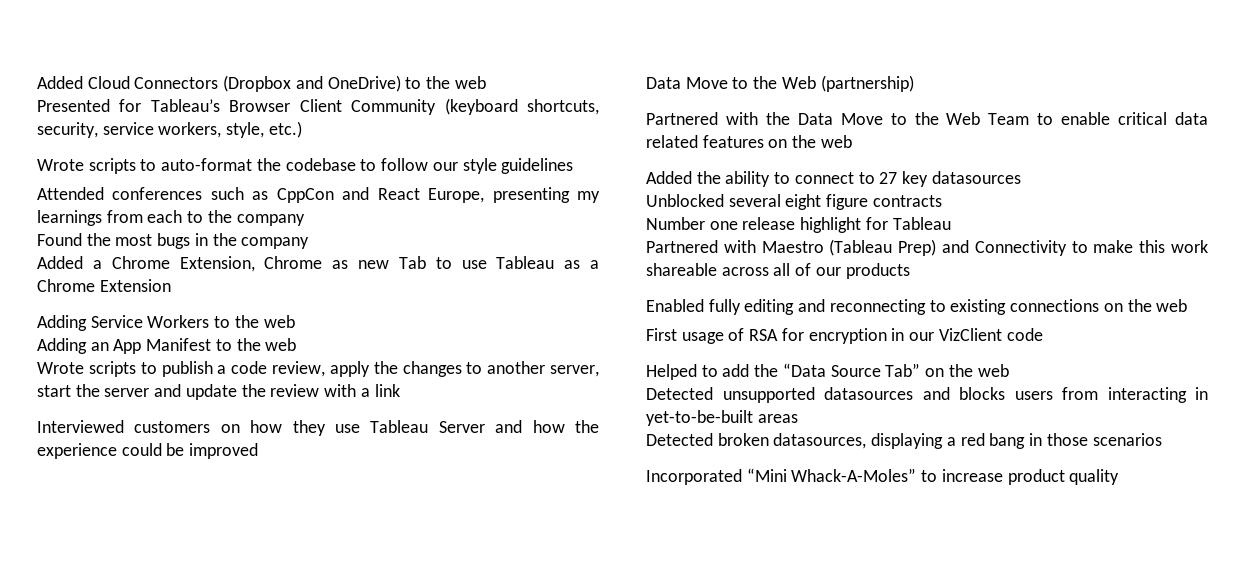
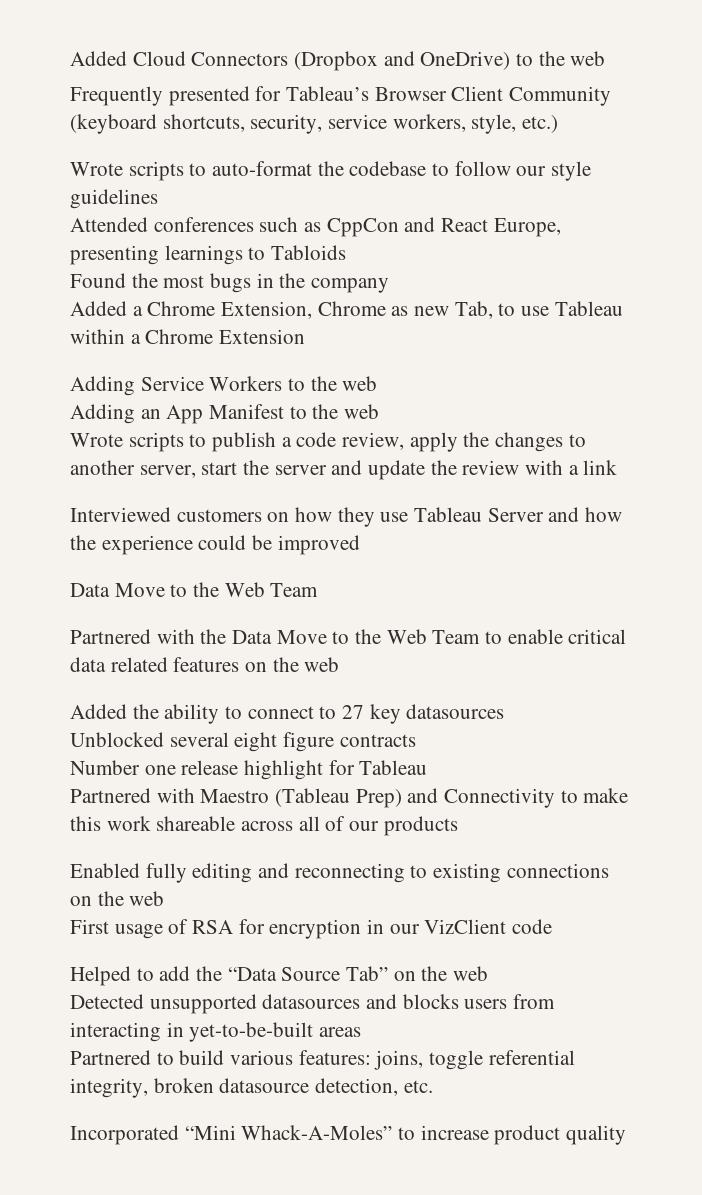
- Presented for Tableau’s Browser Client Community (keyboard shortcuts, security, service workers, style, etc.)
+ Frequently presented for Tableau’s Browser Client Community (keyboard shortcuts, security, service workers, style, etc.)
- Attended conferences such as CppCon and React Europe, presenting my learnings from each to the company
+ Attended conferences such as CppCon and React Europe, presenting learnings to Tabloids
- Added a Chrome Extension, Chrome as new Tab to use Tableau as a Chrome Extension
+ Added a Chrome Extension, Chrome as new Tab, to use Tableau within a Chrome Extension
  Interviewed customers on how they use Tableau Server and how the experience could be improved
- Data Move to the Web (partnership)
+ Data Move to the Web Team
- Detected broken datasources, displaying a red bang in those scenarios
+ Partnered to build various features: joins, toggle referential integrity, broken datasource detection, etc.

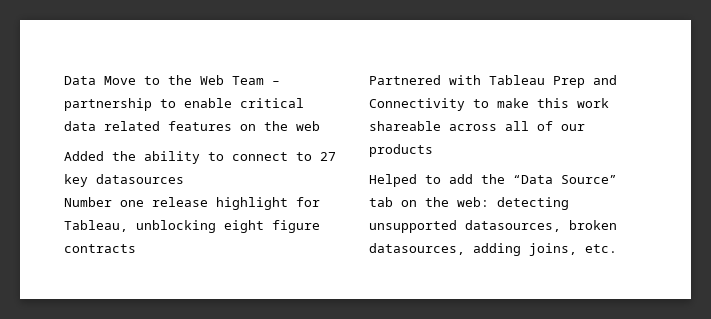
- Added Cloud Connectors (Dropbox and OneDrive) to the web
- Frequently presented for Tableau’s Browser Client Community (keyboard shortcuts, security, service workers, style, etc.)
- Wrote scripts to auto-format the codebase to follow our style guidelines
- Attended conferences such as CppCon and React Europe, presenting learnings to Tabloids
- Found the most bugs in the company
- Added a Chrome Extension, Chrome as new Tab, to use Tableau within a Chrome Extension
- Adding Service Workers to the web
- Adding an App Manifest to the web
- Wrote scripts to publish a code review, apply the changes to another server, start the server and update the review with a link
- Interviewed customers on how they use Tableau Server and how the experience could be improved
- Data Move to the Web Team
- Partnered with the Data Move to the Web Team to enable critical data related features on the web
+ Data Move to the Web Team – partnership to enable critical data related features on the web
- Unblocked several eight figure contracts
- Number one release highlight for Tableau
- Partnered with Maestro (Tableau Prep) and Connectivity to make this work shareable across all of our products
+ Number one release highlight for Tableau, unblocking eight figure contracts
+ Partnered with Tableau Prep and Connectivity to make this work shareable across all of our products
- Enabled fully editing and reconnecting to existing connections on the web
- First usage of RSA for encryption in our VizClient code
- Helped to add the “Data Source Tab” on the web
- Detected unsupported datasources and blocks users from interacting in yet-to-be-built areas
- Partnered to build various features: joins, toggle referential integrity, broken datasource detection, etc.
- Incorporated “Mini Whack-A-Moles” to increase product quality
+ Helped to add the “Data Source” tab on the web: detecting unsupported datasources, broken datasources, adding joins, etc.

